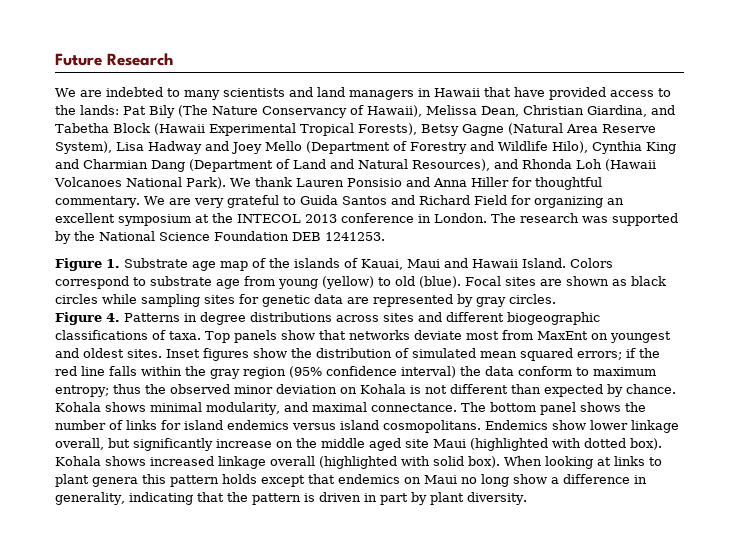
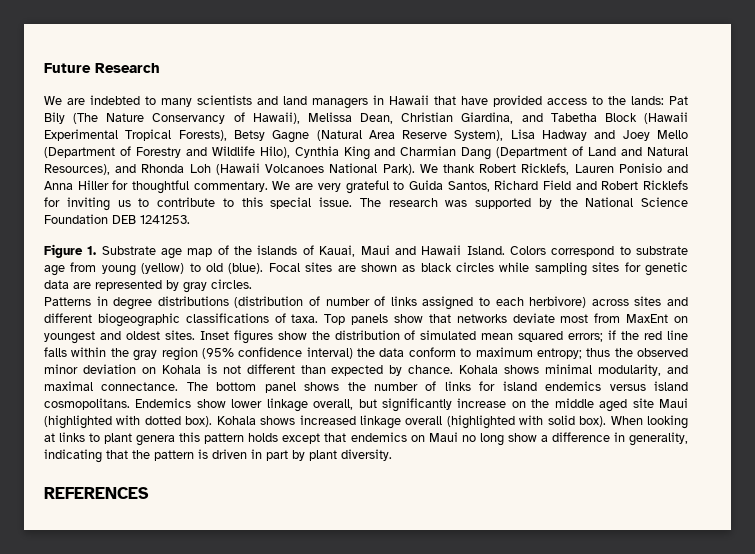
- We thank Lauren Ponsisio and Anna Hiller for thoughtful commentary.
+ We thank Robert Ricklefs, Lauren Ponisio and Anna Hiller for thoughtful commentary.
- We are very grateful to Guida Santos and Richard Field for organizing an excellent symposium at the INTECOL 2013 conference in London.
+ We are very grateful to Guida Santos, Richard Field and Robert Ricklefs for inviting us to contribute to this special issue.
- Figure 4. Patterns in degree distributions across sites and different biogeographic classifications of taxa.
+ Patterns in degree distributions (distribution of number of links assigned to each herbivore) across sites and different biogeographic classifications of taxa.
+ REFERENCES

